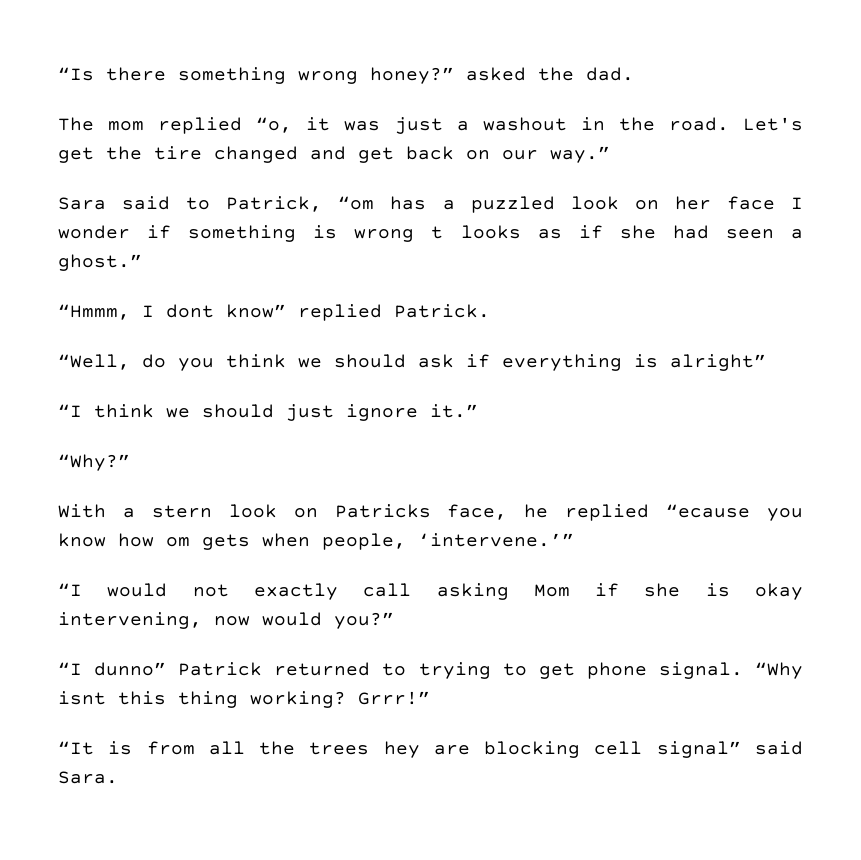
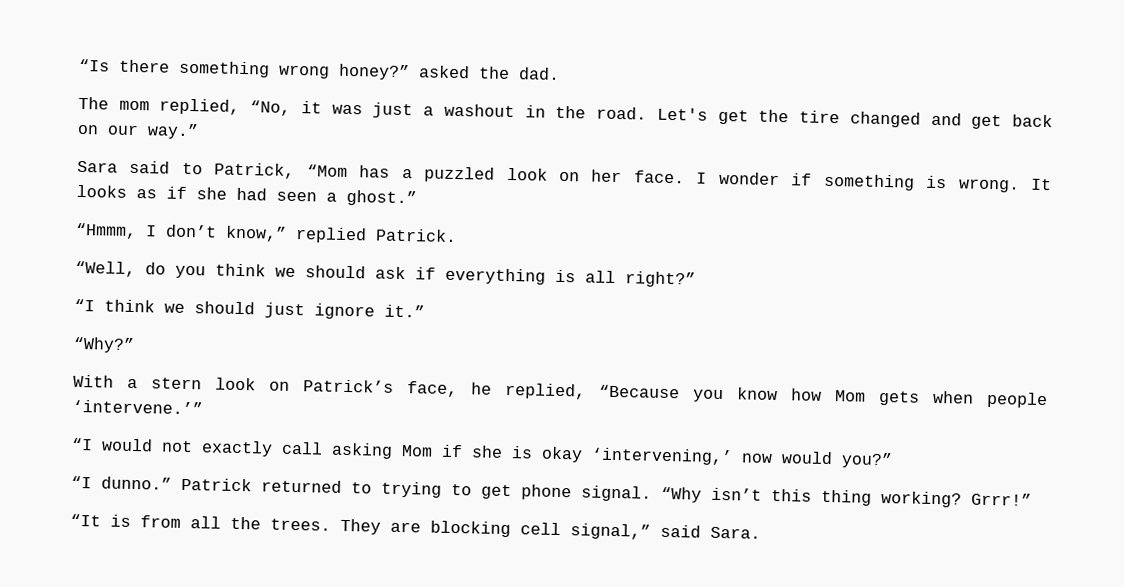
- The mom replied “o, it was just a washout in the road.
+ The mom replied, “No, it was just a washout in the road.
- Sara said to Patrick, “om has a puzzled look on her face I wonder if something is wrong t looks as if she had seen a ghost.”
+ Sara said to Patrick, “Mom has a puzzled look on her face. I wonder if something is wrong. It looks as if she had seen a ghost.”
- “Hmmm, I dont know” replied Patrick.
+ “Hmmm, I don’t know,” replied Patrick.
- “Well, do you think we should ask if everything is alright”
+ “Well, do you think we should ask if everything is all right?”
- With a stern look on Patricks face, he replied “ecause you know how om gets when people, ‘intervene.’”
+ With a stern look on Patrick’s face, he replied, “Because you know how Mom gets when people ‘intervene.’”
- “I would not exactly call asking Mom if she is okay intervening, now would you?”
+ “I would not exactly call asking Mom if she is okay ‘intervening,’ now would you?”
- “I dunno” Patrick returned to trying to get phone signal.
+ “I dunno.” Patrick returned to trying to get phone signal.
- “Why isnt this thing working?
+ “Why isn’t this thing working?
- “It is from all the trees hey are blocking cell signal” said Sara.
+ “It is from all the trees. They are blocking cell signal,” said Sara.

